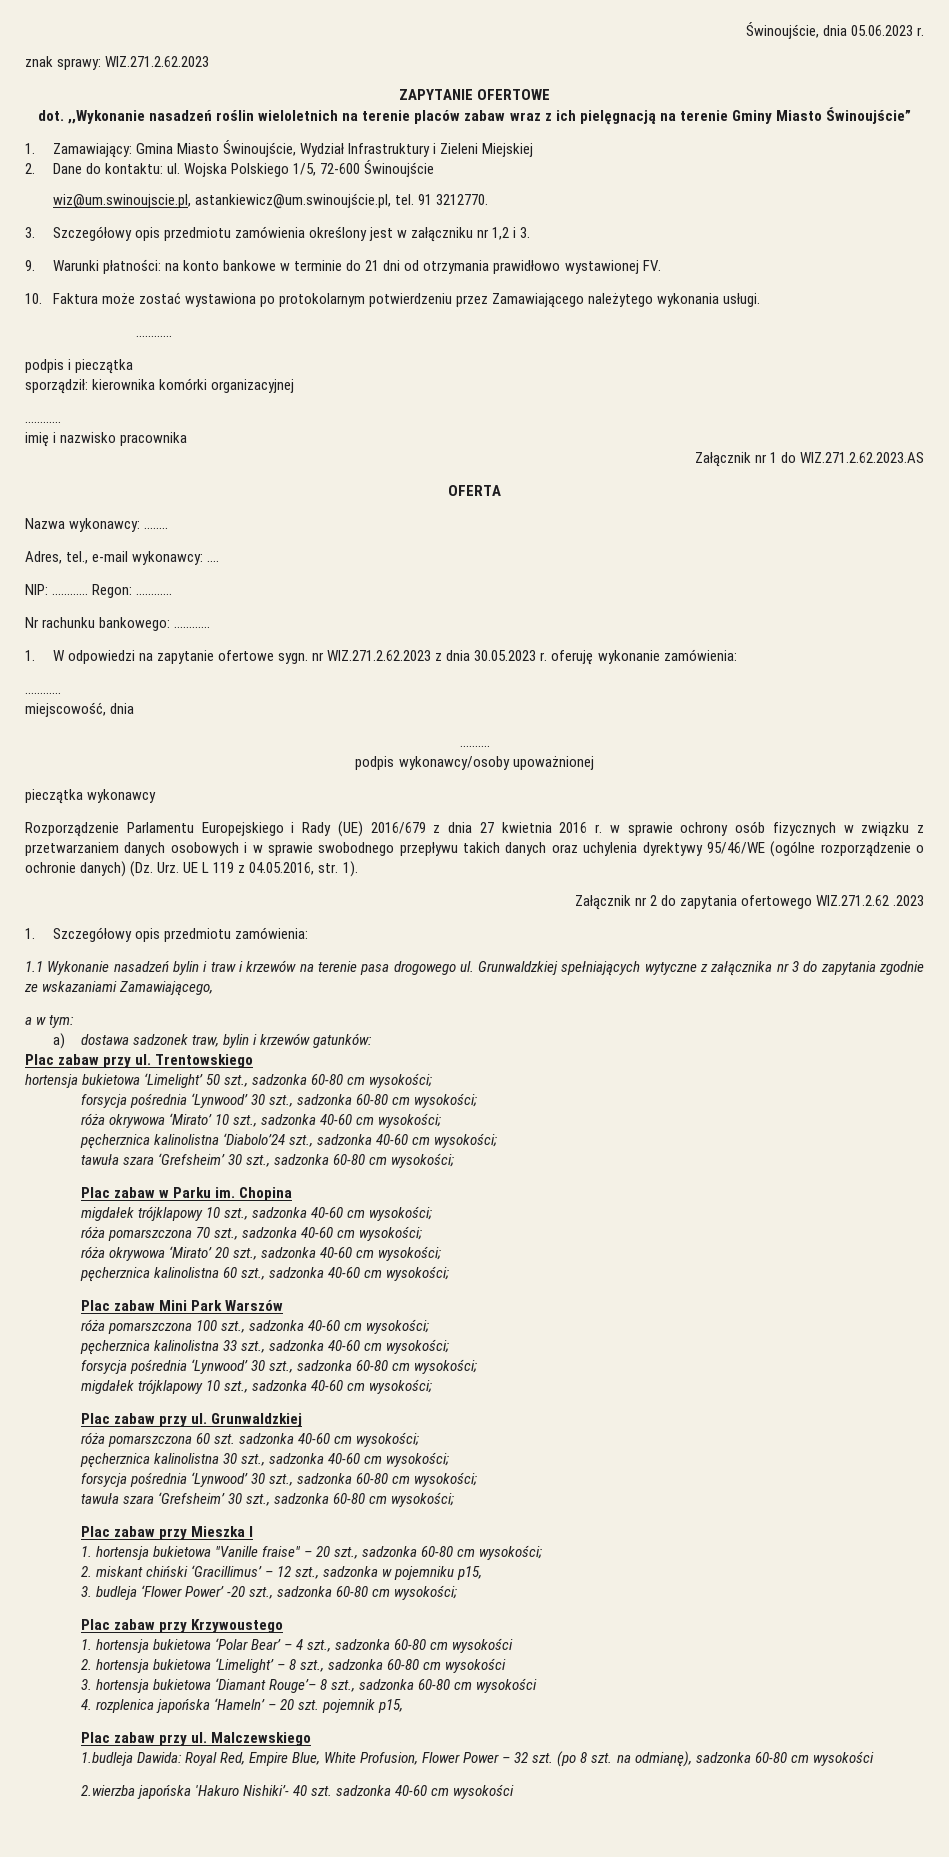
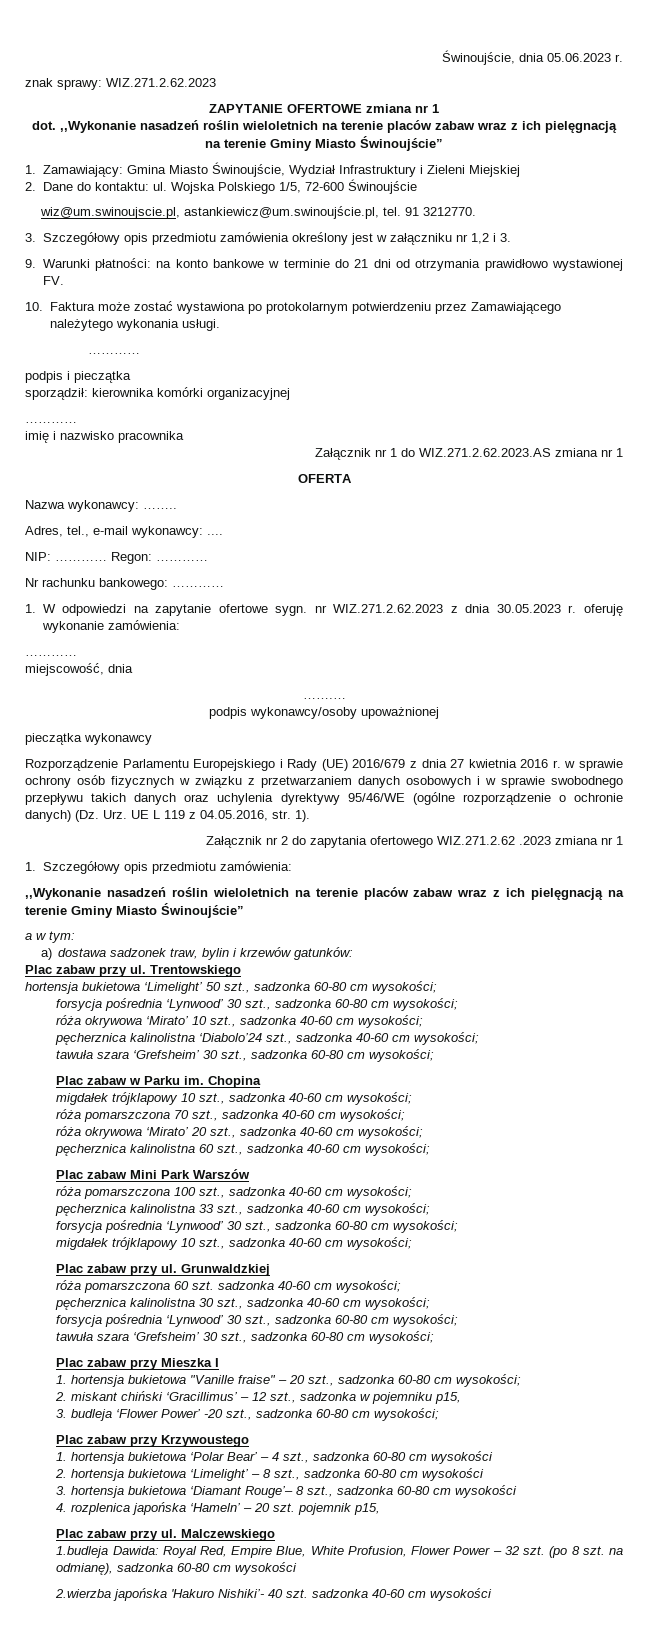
- ZAPYTANIE OFERTOWE
+ ZAPYTANIE OFERTOWE zmiana nr 1
- Załącznik nr 1 do WIZ.271.2.62.2023.AS
+ Załącznik nr 1 do WIZ.271.2.62.2023.AS zmiana nr 1
- Załącznik nr 2 do zapytania ofertowego WIZ.271.2.62 .2023
+ Załącznik nr 2 do zapytania ofertowego WIZ.271.2.62 .2023 zmiana nr 1
  1. Szczegółowy opis przedmiotu zamówienia:
- 1.1 Wykonanie nasadzeń bylin i traw i krzewów na terenie pasa drogowego ul. Grunwaldzkiej spełniających wytyczne z załącznika nr 3 do zapytania zgodnie ze wskazaniami Zamawiającego,
+ ,,Wykonanie nasadzeń roślin wieloletnich na terenie placów zabaw wraz z ich pielęgnacją na terenie Gminy Miasto Świnoujście”

